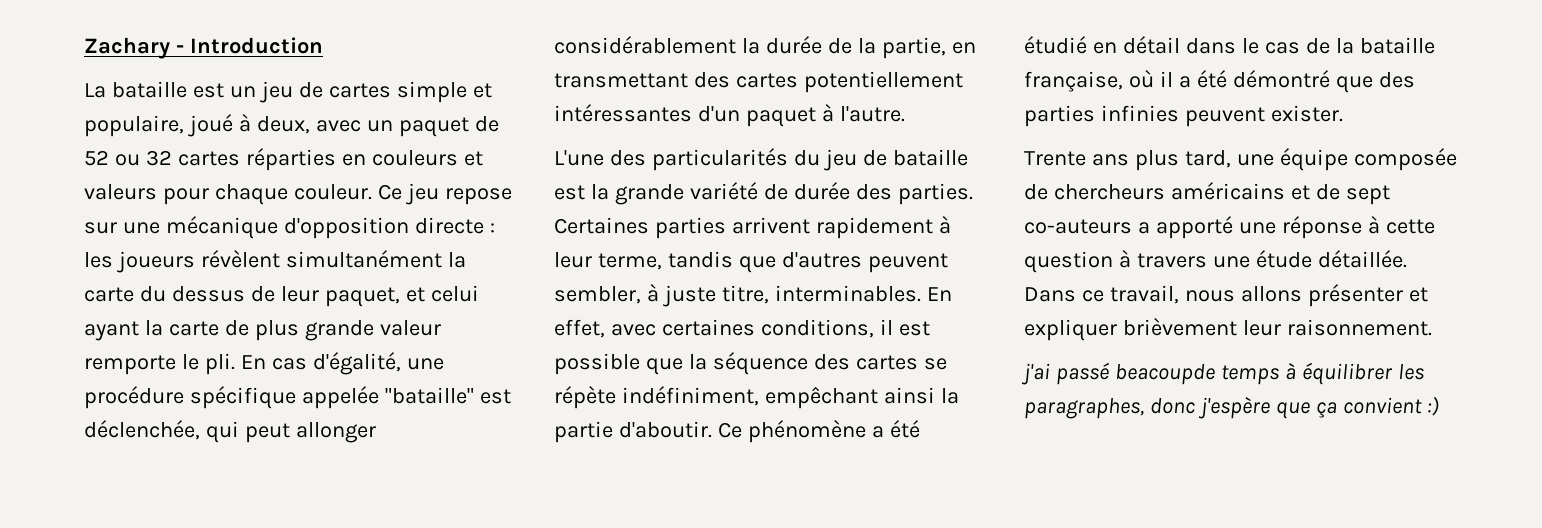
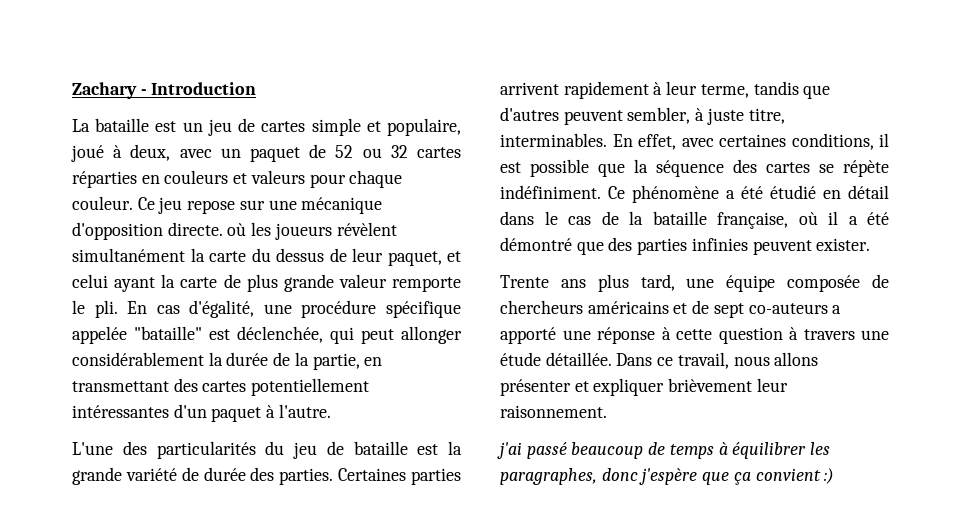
- Ce jeu repose sur une mécanique d'opposition directe : les joueurs révèlent simultanément la carte du dessus de leur paquet, et celui ayant la carte de plus grande valeur remporte le pli.
+ Ce jeu repose sur une mécanique d'opposition directe. où les joueurs révèlent simultanément la carte du dessus de leur paquet, et celui ayant la carte de plus grande valeur remporte le pli.
- En effet, avec certaines conditions, il est possible que la séquence des cartes se répète indéfiniment, empêchant ainsi la partie d'aboutir.
+ En effet, avec certaines conditions, il est possible que la séquence des cartes se répète indéfiniment.
- j'ai passé beacoupde temps à équilibrer les paragraphes, donc j'espère que ça convient :)
+ j'ai passé beaucoup de temps à équilibrer les paragraphes, donc j'espère que ça convient :)

